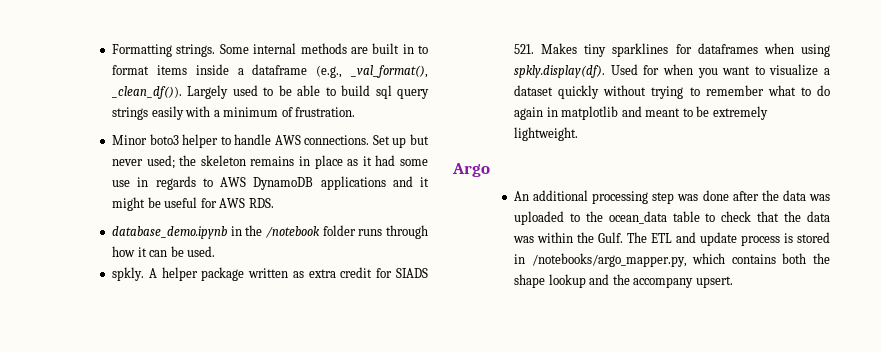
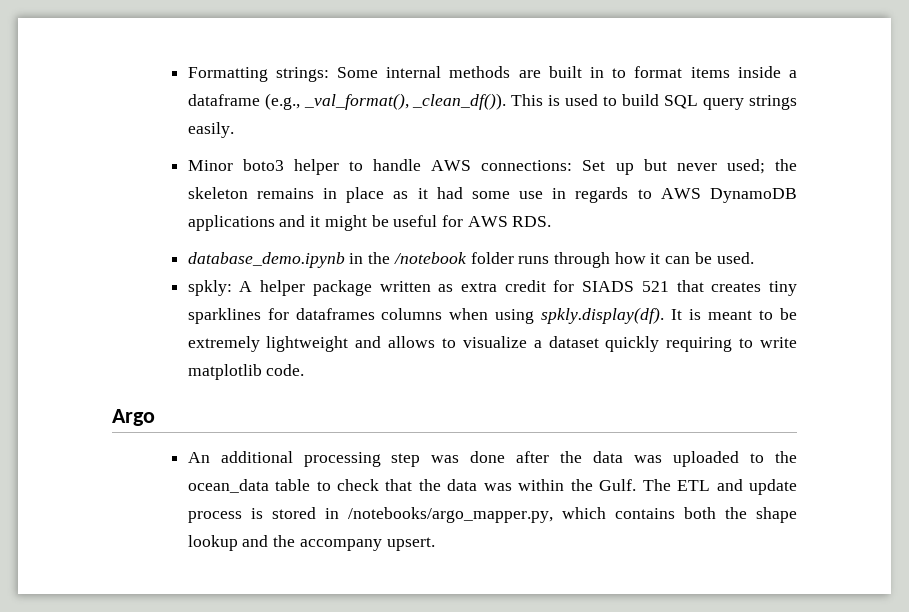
- Formatting strings. Some internal methods are built in to format items inside a dataframe (e.g., _val_format(), _clean_df()).
+ Formatting strings: Some internal methods are built in to format items inside a dataframe (e.g., _val_format(), _clean_df()).
- Largely used to be able to build sql query strings easily with a minimum of frustration.
+ This is used to build SQL query strings easily.
- Minor boto3 helper to handle AWS connections. Set up but never used; the skeleton remains in place as it had some use in regards to AWS DynamoDB applications and it might be useful for AWS RDS.
+ Minor boto3 helper to handle AWS connections: Set up but never used; the skeleton remains in place as it had some use in regards to AWS DynamoDB applications and it might be useful for AWS RDS.
- spkly. A helper package written as extra credit for SIADS 521. Makes tiny sparklines for dataframes when using spkly.display(df). Used for when you want to visualize a dataset quickly without trying to remember what to do again in matplotlib and meant to be extremely lightweight.
+ spkly: A helper package written as extra credit for SIADS 521 that creates tiny sparklines for dataframes columns when using spkly.display(df). It is meant to be extremely lightweight and allows to visualize a dataset quickly requiring to write matplotlib code.

